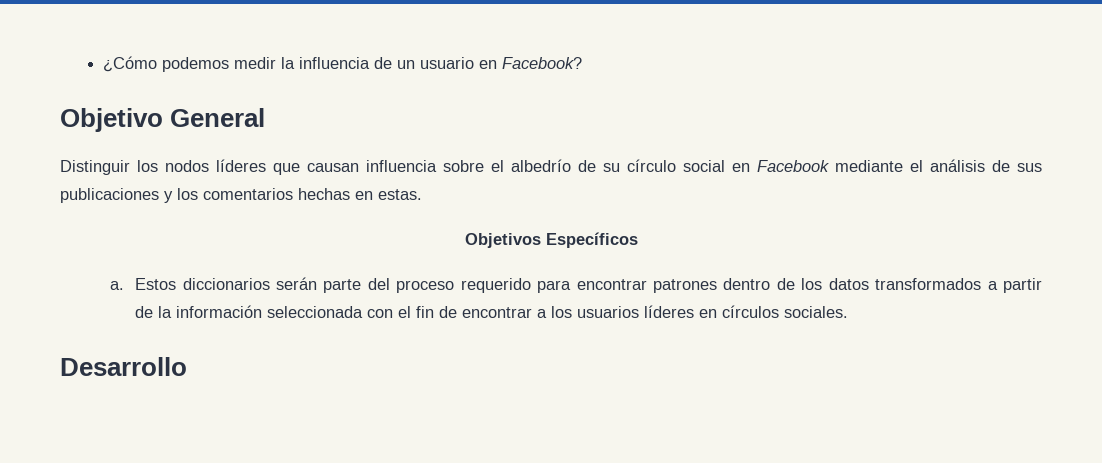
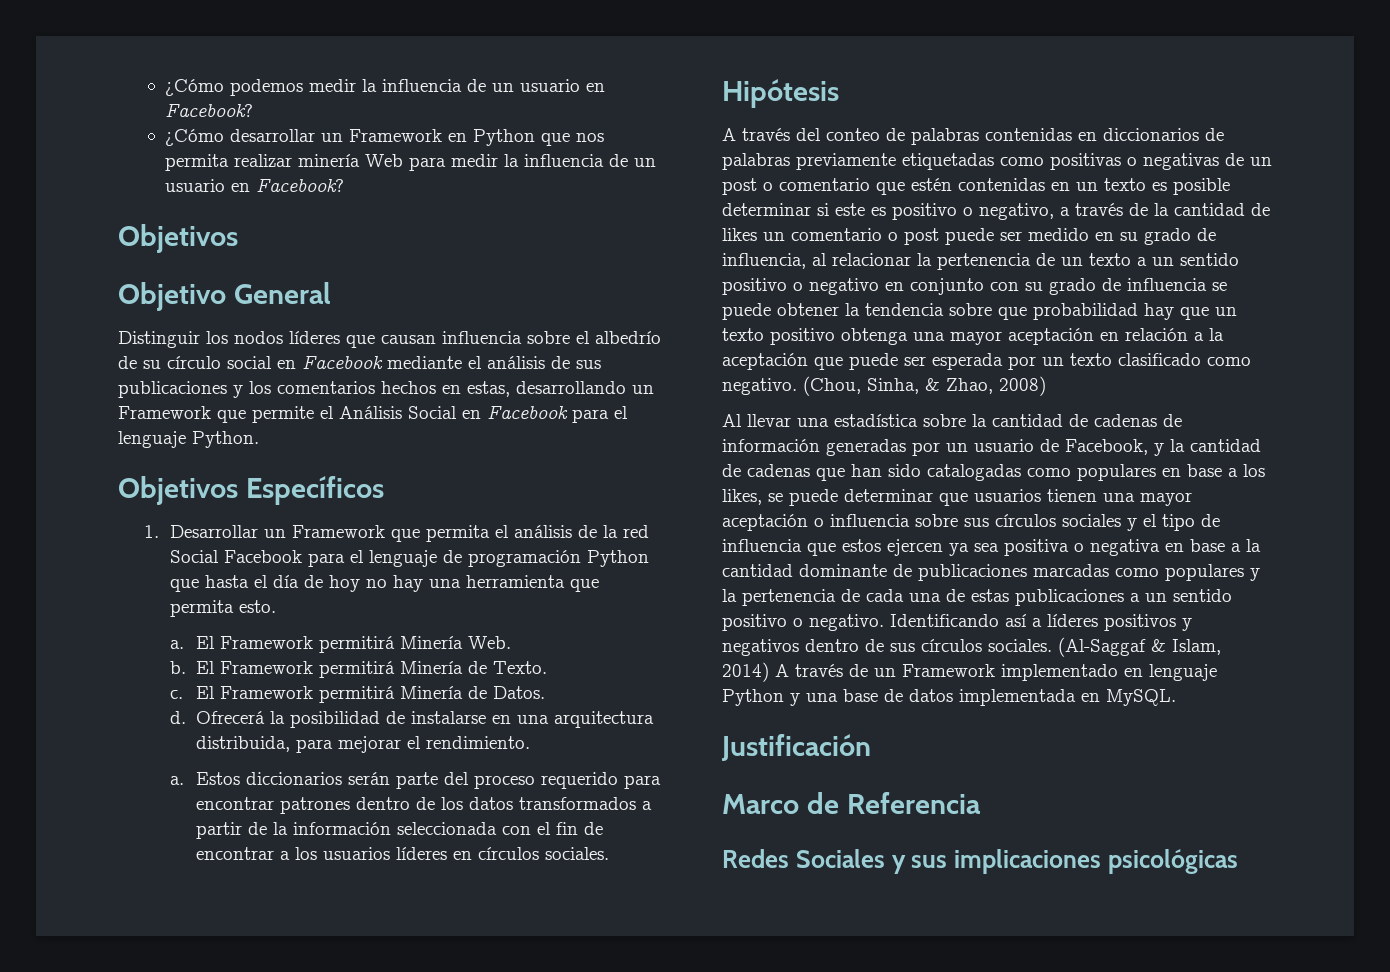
+ ¿Cómo desarrollar un Framework en Python que nos permita realizar minería Web para medir la influencia de un usuario en Facebook?
+ Objetivos
- Distinguir los nodos líderes que causan influencia sobre el albedrío de su círculo social en Facebook mediante el análisis de sus publicaciones y los comentarios hechas en estas.
+ Distinguir los nodos líderes que causan influencia sobre el albedrío de su círculo social en Facebook mediante el análisis de sus publicaciones y los comentarios hechos en estas, desarrollando un Framework que permite el Análisis Social en Facebook para el lenguaje Python.
  Objetivos Específicos
+ 1. Desarrollar un Framework que permita el análisis de la red Social Facebook para el lenguaje de programación Python que hasta el día de hoy no hay una herramienta que permita esto.
+ a. El Framework permitirá Minería Web.
+ b. El Framework permitirá Minería de Texto.
+ c. El Framework permitirá Minería de Datos.
+ d. Ofrecerá la posibilidad de instalarse en una arquitectura distribuida, para mejorar el rendimiento.
- Desarrollo
+ Hipótesis
+ A través del conteo de palabras contenidas en diccionarios de palabras previamente etiquetadas como positivas o negativas de un post o comentario que estén contenidas en un texto es posible determinar si este es positivo o negativo, a través de la cantidad de likes un comentario o post puede ser medido en su grado de influencia, al relacionar la pertenencia de un texto a un sentido positivo o negativo en conjunto con su grado de influencia se puede obtener la tendencia sobre que probabilidad hay que un texto positivo obtenga una mayor aceptación en relación a la aceptación que puede ser esperada por un texto clasificado como negativo. (Chou, Sinha, & Zhao, 2008)
+ Al llevar una estadística sobre la cantidad de cadenas de información generadas por un usuario de Facebook, y la cantidad de cadenas que han sido catalogadas como populares en base a los likes, se puede determinar que usuarios tienen una mayor aceptación o influencia sobre sus círculos sociales y el tipo de influencia que estos ejercen ya sea positiva o negativa en base a la cantidad dominante de publicaciones marcadas como populares y la pertenencia de cada una de estas publicaciones a un sentido positivo o negativo. Identificando así a líderes positivos y negativos dentro de sus círculos sociales. (Al-Saggaf & Islam, 2014) A través de un Framework implementado en lenguaje Python y una base de datos implementada en MySQL.
+ Justificación
+ Marco de Referencia
+ Redes Sociales y sus implicaciones psicológicas

